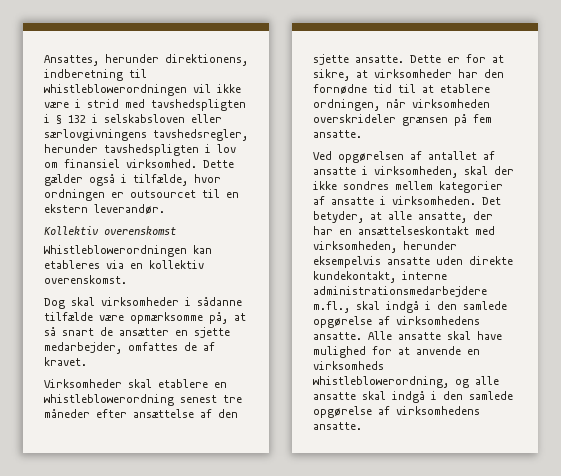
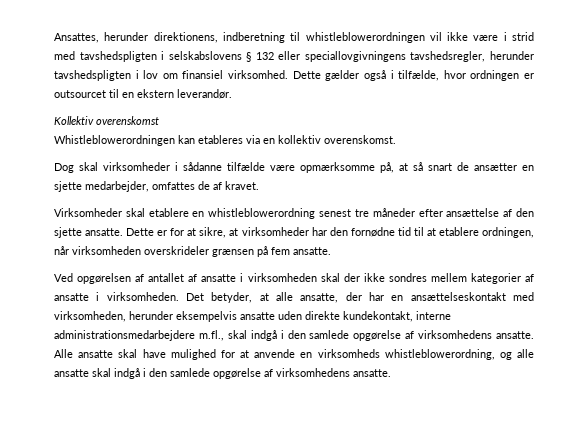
- Ansattes, herunder direktionens, indberetning til whistleblowerordningen vil ikke være i strid med tavshedspligten i § 132 i selskabsloven eller særlovgivningens tavshedsregler, herunder tavshedspligten i lov om finansiel virksomhed.
+ Ansattes, herunder direktionens, indberetning til whistleblowerordningen vil ikke være i strid med tavshedspligten i selskabslovens § 132 eller speciallovgivningens tavshedsregler, herunder tavshedspligten i lov om finansiel virksomhed.
- Ved opgørelsen af antallet af ansatte i virksomheden, skal der ikke sondres mellem kategorier af ansatte i virksomheden.
+ Ved opgørelsen af antallet af ansatte i virksomheden skal der ikke sondres mellem kategorier af ansatte i virksomheden.

